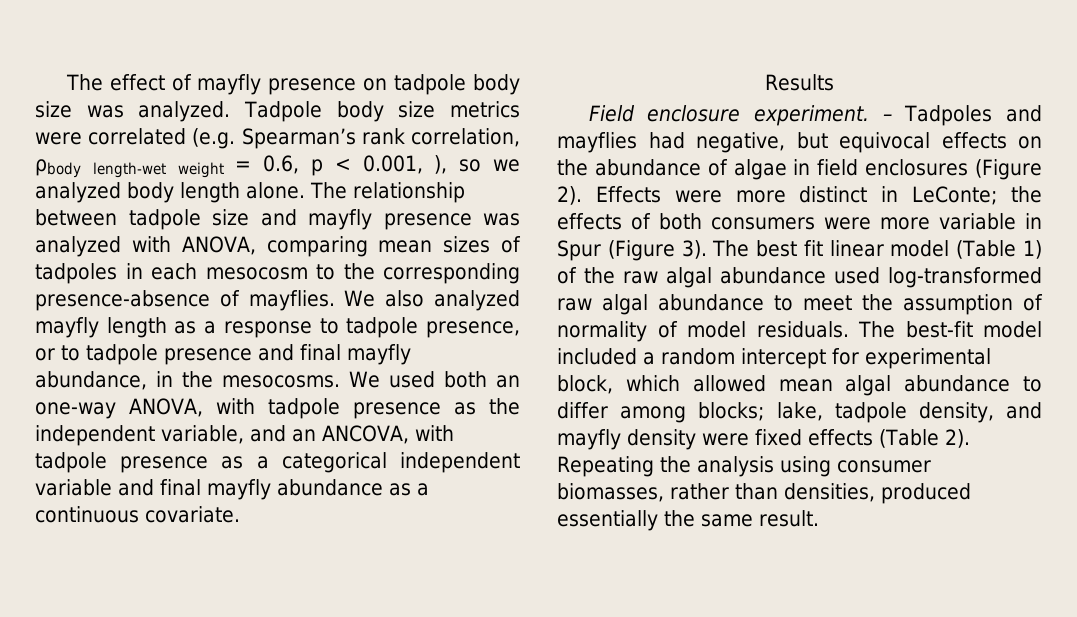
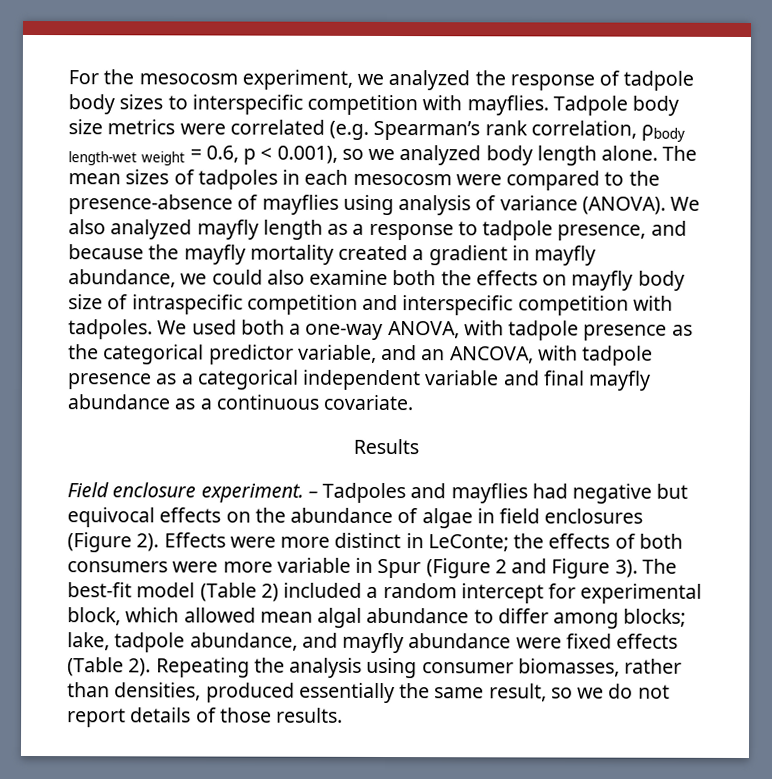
- The effect of mayfly presence on tadpole body size was analyzed.
+ For the mesocosm experiment, we analyzed the response of tadpole body sizes to interspecific competition with mayflies.
- Tadpole body size metrics were correlated (e.g. Spearman’s rank correlation, ρbody length-wet weight = 0.6, p < 0.001, ), so we analyzed body length alone.
+ Tadpole body size metrics were correlated (e.g. Spearman’s rank correlation, ρbody length-wet weight = 0.6, p < 0.001), so we analyzed body length alone.
- The relationship between tadpole size and mayfly presence was analyzed with ANOVA, comparing mean sizes of tadpoles in each mesocosm to the corresponding presence-absence of mayflies.
+ The mean sizes of tadpoles in each mesocosm were compared to the presence-absence of mayflies using analysis of variance (ANOVA).
- We also analyzed mayfly length as a response to tadpole presence, or to tadpole presence and final mayfly abundance, in the mesocosms.
+ We also analyzed mayfly length as a response to tadpole presence, and because the mayfly mortality created a gradient in mayfly abundance, we could also examine both the effects on mayfly body size of intraspecific competition and interspecific competition with tadpoles.
- We used both an one-way ANOVA, with tadpole presence as the independent variable, and an ANCOVA, with tadpole presence as a categorical independent variable and final mayfly abundance as a continuous covariate.
+ We used both a one-way ANOVA, with tadpole presence as the categorical predictor variable, and an ANCOVA, with tadpole presence as a categorical independent variable and final mayfly abundance as a continuous covariate.
- – Tadpoles and mayflies had negative, but equivocal effects on the abundance of algae in field enclosures (Figure 2).
+ – Tadpoles and mayflies had negative but equivocal effects on the abundance of algae in field enclosures (Figure 2).
- Effects were more distinct in LeConte; the effects of both consumers were more variable in Spur (Figure 3). The best fit linear model (Table 1) of the raw algal abundance used log-transformed raw algal abundance to meet the assumption of normality of model residuals. The best-fit model included a random intercept for experimental block, which allowed mean algal abundance to differ among blocks; lake, tadpole density, and mayfly density were fixed effects (Table 2).
+ Effects were more distinct in LeConte; the effects of both consumers were more variable in Spur (Figure 2 and Figure 3). The best-fit model (Table 2) included a random intercept for experimental block, which allowed mean algal abundance to differ among blocks; lake, tadpole abundance, and mayfly abundance were fixed effects (Table 2).
- Repeating the analysis using consumer biomasses, rather than densities, produced essentially the same result.
+ Repeating the analysis using consumer biomasses, rather than densities, produced essentially the same result, so we do not report details of those results.

